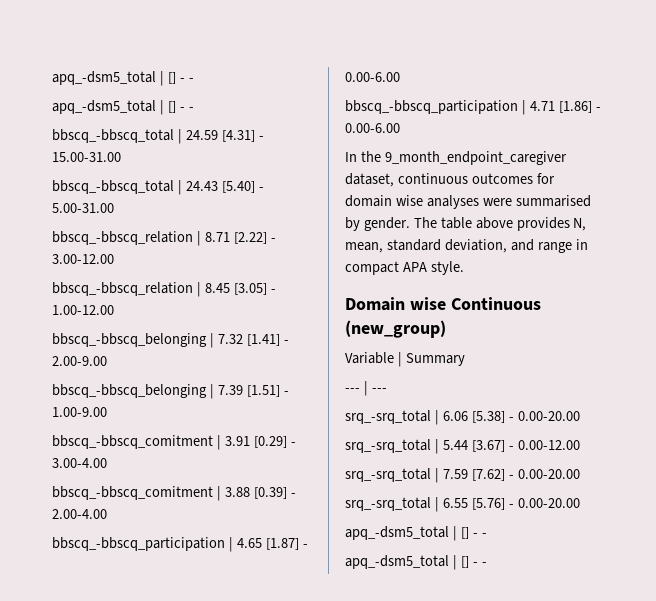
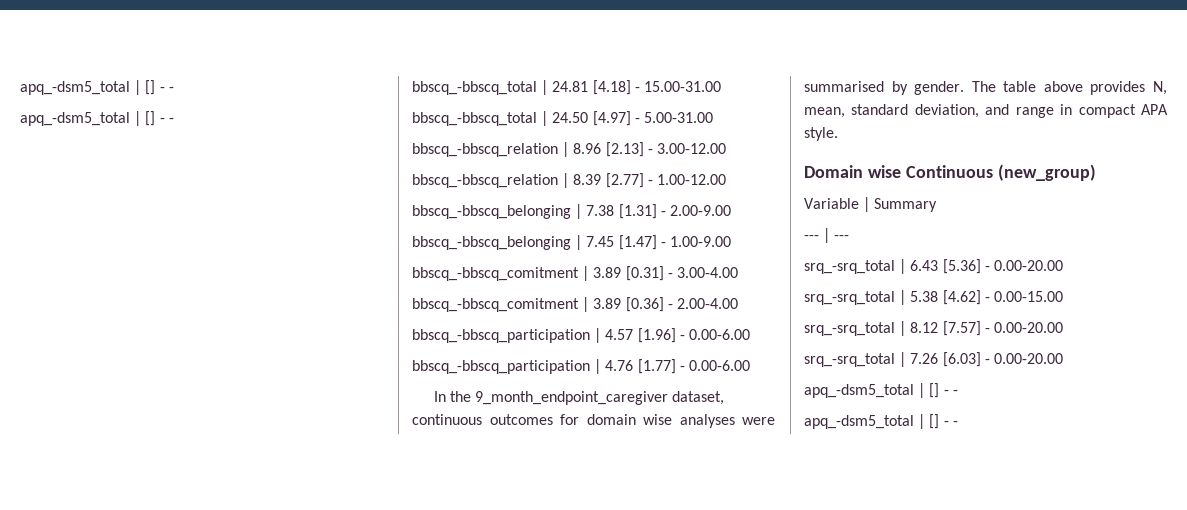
- bbscq_-bbscq_total | 24.59 [4.31] - 15.00-31.00
+ bbscq_-bbscq_total | 24.81 [4.18] - 15.00-31.00
- bbscq_-bbscq_total | 24.43 [5.40] - 5.00-31.00
+ bbscq_-bbscq_total | 24.50 [4.97] - 5.00-31.00
- bbscq_-bbscq_relation | 8.71 [2.22] - 3.00-12.00
+ bbscq_-bbscq_relation | 8.96 [2.13] - 3.00-12.00
- bbscq_-bbscq_relation | 8.45 [3.05] - 1.00-12.00
+ bbscq_-bbscq_relation | 8.39 [2.77] - 1.00-12.00
- bbscq_-bbscq_belonging | 7.32 [1.41] - 2.00-9.00
+ bbscq_-bbscq_belonging | 7.38 [1.31] - 2.00-9.00
- bbscq_-bbscq_belonging | 7.39 [1.51] - 1.00-9.00
+ bbscq_-bbscq_belonging | 7.45 [1.47] - 1.00-9.00
- bbscq_-bbscq_comitment | 3.91 [0.29] - 3.00-4.00
+ bbscq_-bbscq_comitment | 3.89 [0.31] - 3.00-4.00
- bbscq_-bbscq_comitment | 3.88 [0.39] - 2.00-4.00
+ bbscq_-bbscq_comitment | 3.89 [0.36] - 2.00-4.00
- bbscq_-bbscq_participation | 4.65 [1.87] - 0.00-6.00
+ bbscq_-bbscq_participation | 4.57 [1.96] - 0.00-6.00
- bbscq_-bbscq_participation | 4.71 [1.86] - 0.00-6.00
+ bbscq_-bbscq_participation | 4.76 [1.77] - 0.00-6.00
- srq_-srq_total | 6.06 [5.38] - 0.00-20.00
- srq_-srq_total | 5.44 [3.67] - 0.00-12.00
- srq_-srq_total | 7.59 [7.62] - 0.00-20.00
- srq_-srq_total | 6.55 [5.76] - 0.00-20.00
+ srq_-srq_total | 6.43 [5.36] - 0.00-20.00
+ srq_-srq_total | 5.38 [4.62] - 0.00-15.00
+ srq_-srq_total | 8.12 [7.57] - 0.00-20.00
+ srq_-srq_total | 7.26 [6.03] - 0.00-20.00

